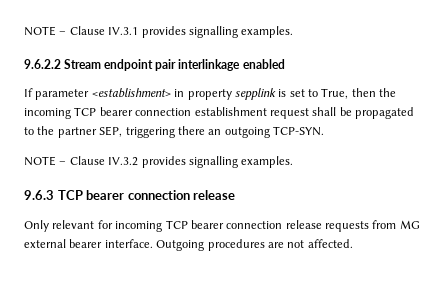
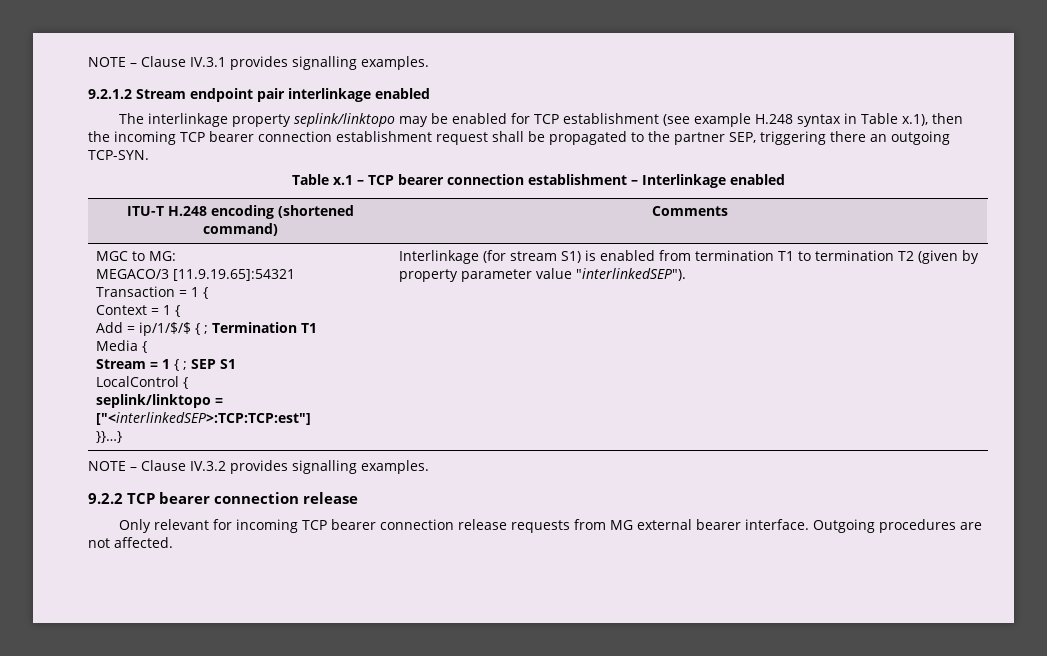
- 9.6.2.2 Stream endpoint pair interlinkage enabled
+ 9.2.1.2 Stream endpoint pair interlinkage enabled
- If parameter <establishment> in property sepplink is set to True, then the incoming TCP bearer connection establishment request shall be propagated to the partner SEP, triggering there an outgoing TCP-SYN.
+ The interlinkage property seplink/linktopo may be enabled for TCP establishment (see example H.248 syntax in Table x.1), then the incoming TCP bearer connection establishment request shall be propagated to the partner SEP, triggering there an outgoing TCP-SYN.
+ Table x.1 – TCP bearer connection establishment – Interlinkage enabled
+ ITU-T H.248 encoding (shortened command) | Comments
+ MGC to MG:
+ MEGACO/3 [11.9.19.65]:54321
+ Transaction = 1 {
+ Context = 1 {
+ Add = ip/1/$/$ { ; Termination T1
+ Media {
+ Stream = 1 { ; SEP S1
+ LocalControl {
+ seplink/linktopo = ["<interlinkedSEP>:TCP:TCP:est"]
+ }}…} | Interlinkage (for stream S1) is enabled from termination T1 to termination T2 (given by property parameter value "interlinkedSEP").
- 9.6.3 TCP bearer connection release
+ 9.2.2 TCP bearer connection release

